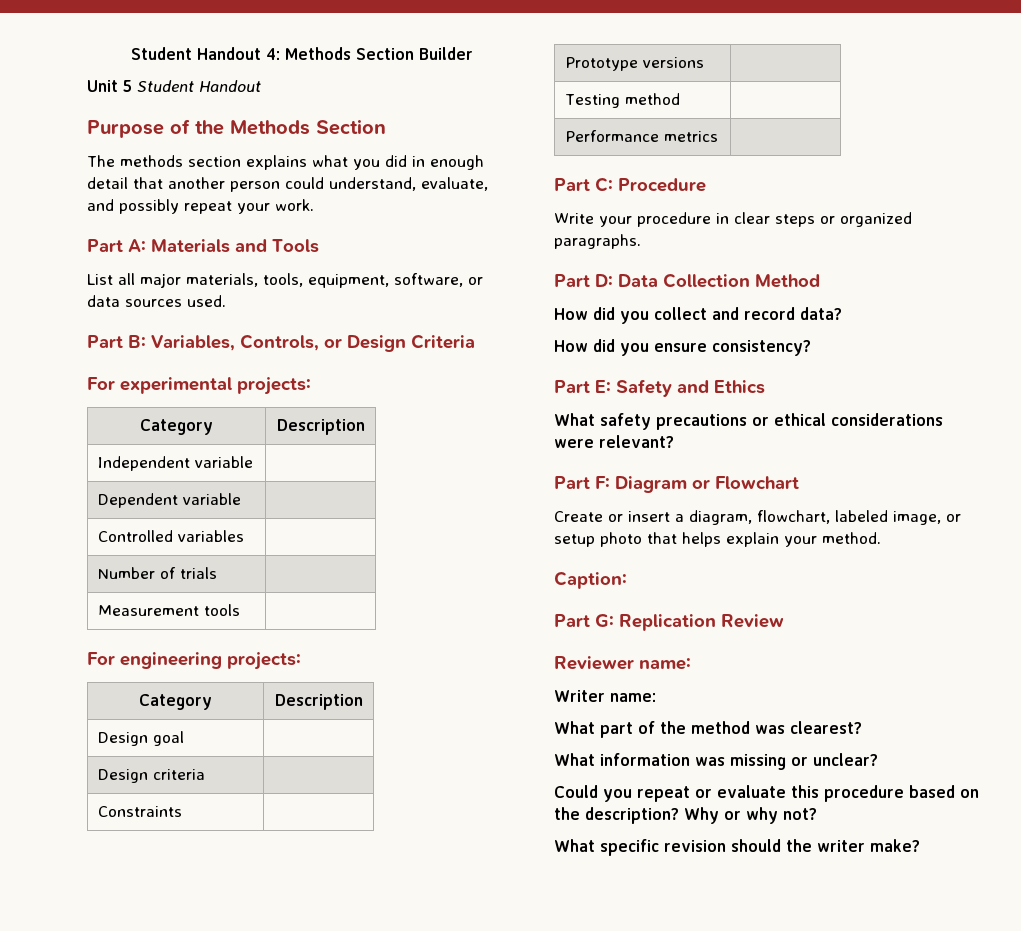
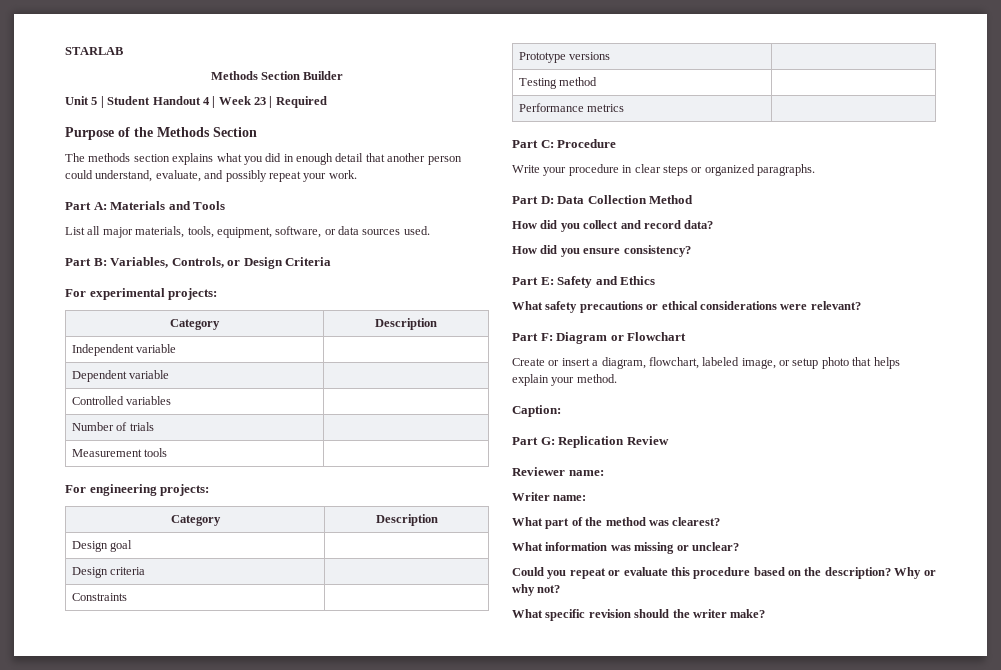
- Student Handout 4: Methods Section Builder
+ STARLAB
+ Methods Section Builder
- Unit 5 Student Handout
+ Unit 5 | Student Handout 4 | Week 23 | Required

